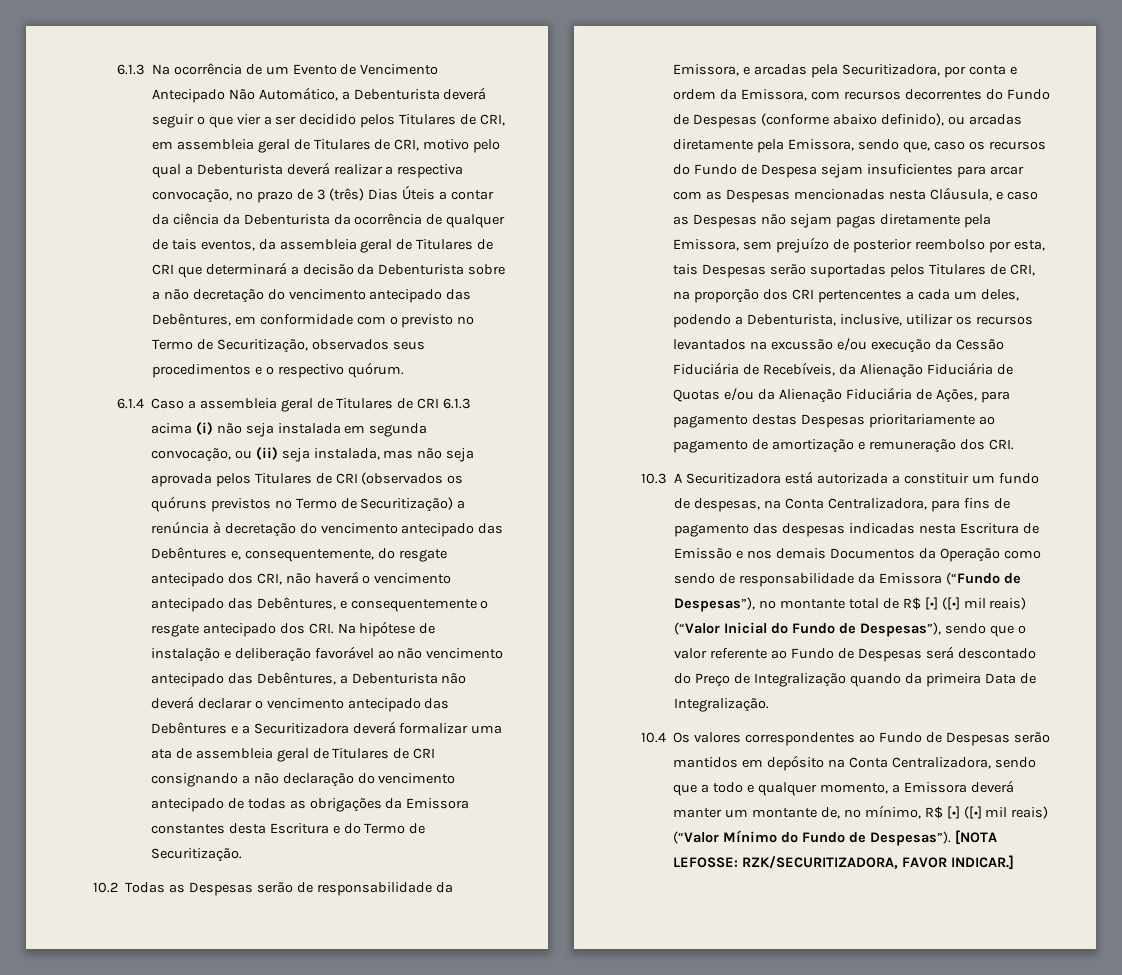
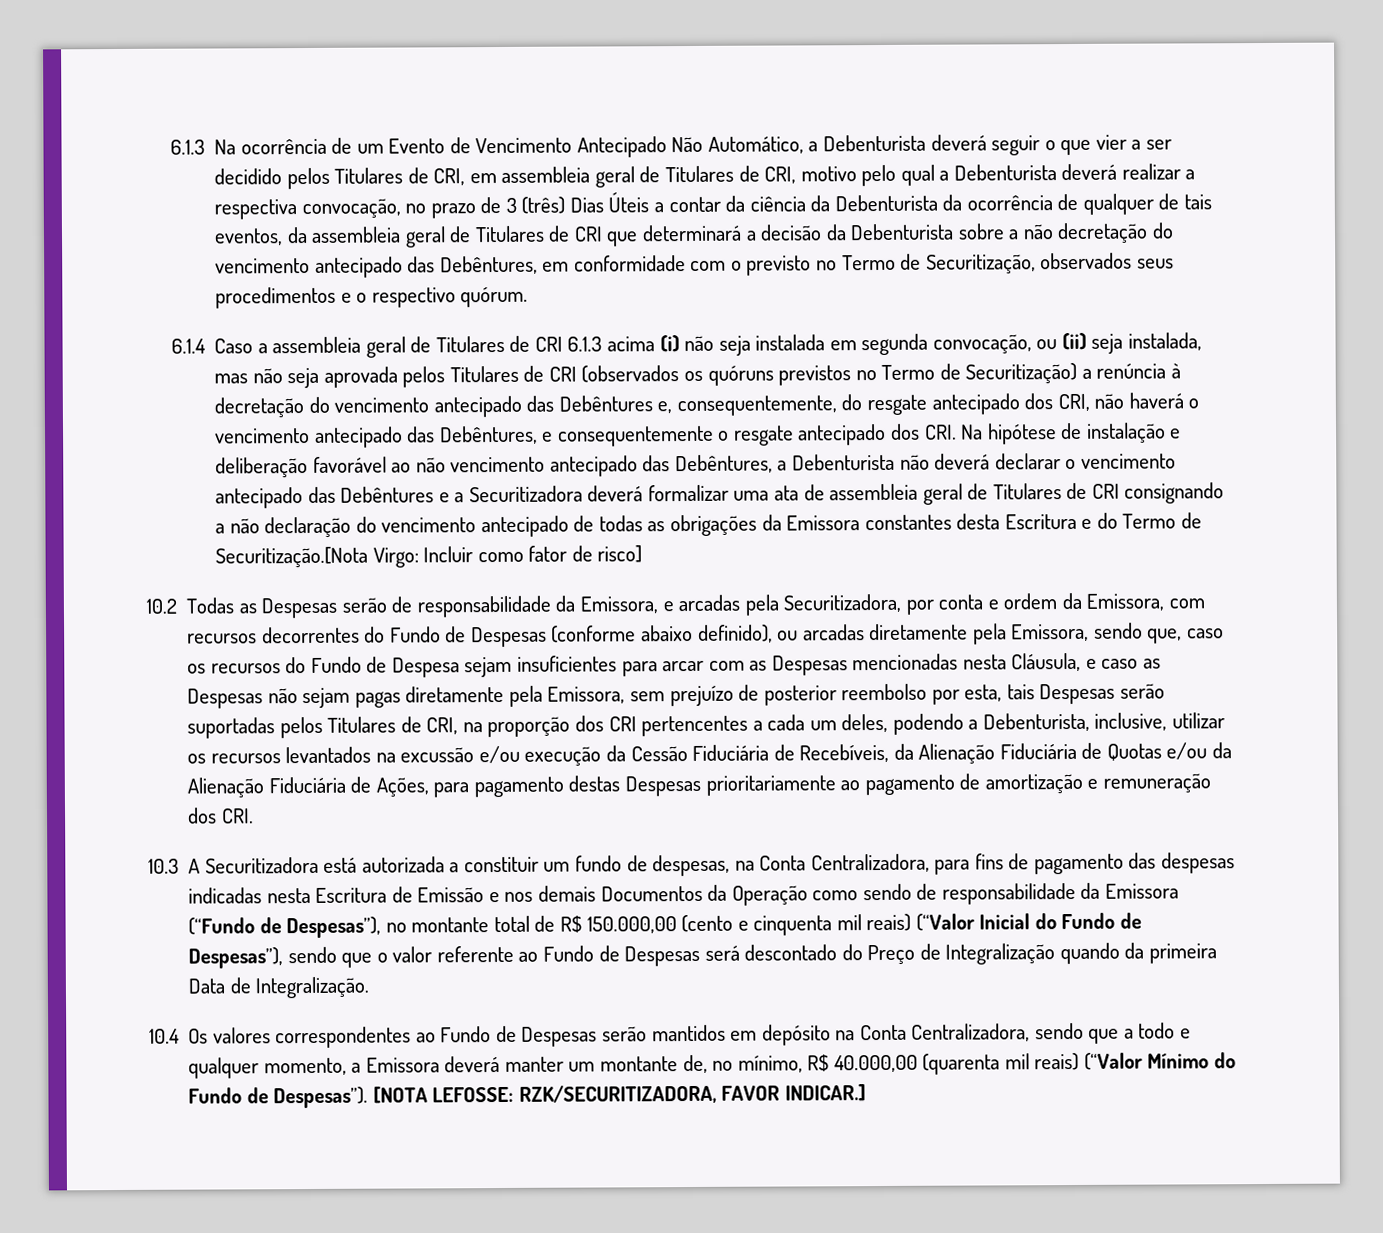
- 6.1.4 Caso a assembleia geral de Titulares de CRI 6.1.3 acima (i) não seja instalada em segunda convocação, ou (ii) seja instalada, mas não seja aprovada pelos Titulares de CRI (observados os quóruns previstos no Termo de Securitização) a renúncia à decretação do vencimento antecipado das Debêntures e, consequentemente, do resgate antecipado dos CRI, não haverá o vencimento antecipado das Debêntures, e consequentemente o resgate antecipado dos CRI. Na hipótese de instalação e deliberação favorável ao não vencimento antecipado das Debêntures, a Debenturista não deverá declarar o vencimento antecipado das Debêntures e a Securitizadora deverá formalizar uma ata de assembleia geral de Titulares de CRI consignando a não declaração do vencimento antecipado de todas as obrigações da Emissora constantes desta Escritura e do Termo de Securitização.
+ 6.1.4 Caso a assembleia geral de Titulares de CRI 6.1.3 acima (i) não seja instalada em segunda convocação, ou (ii) seja instalada, mas não seja aprovada pelos Titulares de CRI (observados os quóruns previstos no Termo de Securitização) a renúncia à decretação do vencimento antecipado das Debêntures e, consequentemente, do resgate antecipado dos CRI, não haverá o vencimento antecipado das Debêntures, e consequentemente o resgate antecipado dos CRI. Na hipótese de instalação e deliberação favorável ao não vencimento antecipado das Debêntures, a Debenturista não deverá declarar o vencimento antecipado das Debêntures e a Securitizadora deverá formalizar uma ata de assembleia geral de Titulares de CRI consignando a não declaração do vencimento antecipado de todas as obrigações da Emissora constantes desta Escritura e do Termo de Securitização.[Nota Virgo: Incluir como fator de risco]
- 10.3 A Securitizadora está autorizada a constituir um fundo de despesas, na Conta Centralizadora, para fins de pagamento das despesas indicadas nesta Escritura de Emissão e nos demais Documentos da Operação como sendo de responsabilidade da Emissora (“Fundo de Despesas”), no montante total de R$ [•] ([•] mil reais) (“Valor Inicial do Fundo de Despesas”), sendo que o valor referente ao Fundo de Despesas será descontado do Preço de Integralização quando da primeira Data de Integralização.
+ 10.3 A Securitizadora está autorizada a constituir um fundo de despesas, na Conta Centralizadora, para fins de pagamento das despesas indicadas nesta Escritura de Emissão e nos demais Documentos da Operação como sendo de responsabilidade da Emissora (“Fundo de Despesas”), no montante total de R$ 150.000,00 (cento e cinquenta mil reais) (“Valor Inicial do Fundo de Despesas”), sendo que o valor referente ao Fundo de Despesas será descontado do Preço de Integralização quando da primeira Data de Integralização.
- 10.4 Os valores correspondentes ao Fundo de Despesas serão mantidos em depósito na Conta Centralizadora, sendo que a todo e qualquer momento, a Emissora deverá manter um montante de, no mínimo, R$ [•] ([•] mil reais) (“Valor Mínimo do Fundo de Despesas”).
+ 10.4 Os valores correspondentes ao Fundo de Despesas serão mantidos em depósito na Conta Centralizadora, sendo que a todo e qualquer momento, a Emissora deverá manter um montante de, no mínimo, R$ 40.000,00 (quarenta mil reais) (“Valor Mínimo do Fundo de Despesas”).

